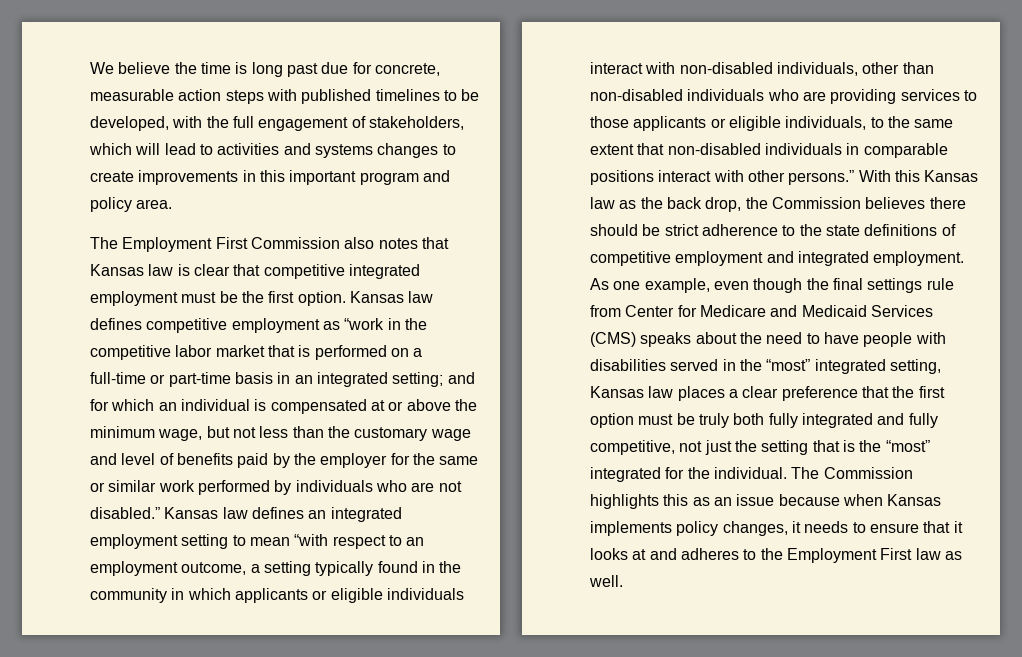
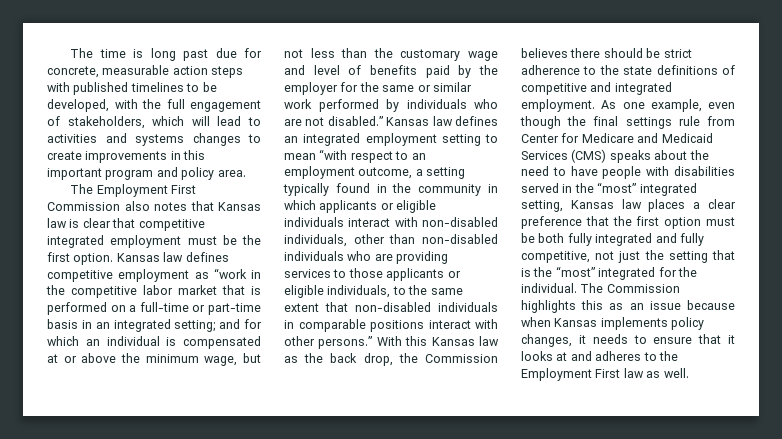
- We believe the time is long past due for concrete, measurable action steps with published timelines to be developed, with the full engagement of stakeholders, which will lead to activities and systems changes to create improvements in this important program and policy area.
+ The time is long past due for concrete, measurable action steps with published timelines to be developed, with the full engagement of stakeholders, which will lead to activities and systems changes to create improvements in this important program and policy area.
- With this Kansas law as the back drop, the Commission believes there should be strict adherence to the state definitions of competitive employment and integrated employment.
+ With this Kansas law as the back drop, the Commission believes there should be strict adherence to the state definitions of competitive and integrated employment.
- As one example, even though the final settings rule from Center for Medicare and Medicaid Services (CMS) speaks about the need to have people with disabilities served in the “most” integrated setting, Kansas law places a clear preference that the first option must be truly both fully integrated and fully competitive, not just the setting that is the “most” integrated for the individual.
+ As one example, even though the final settings rule from Center for Medicare and Medicaid Services (CMS) speaks about the need to have people with disabilities served in the “most” integrated setting, Kansas law places a clear preference that the first option must be both fully integrated and fully competitive, not just the setting that is the “most” integrated for the individual.

